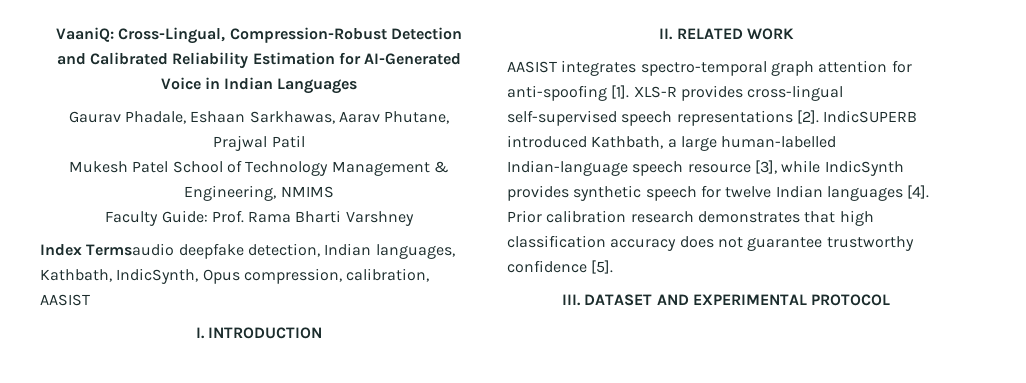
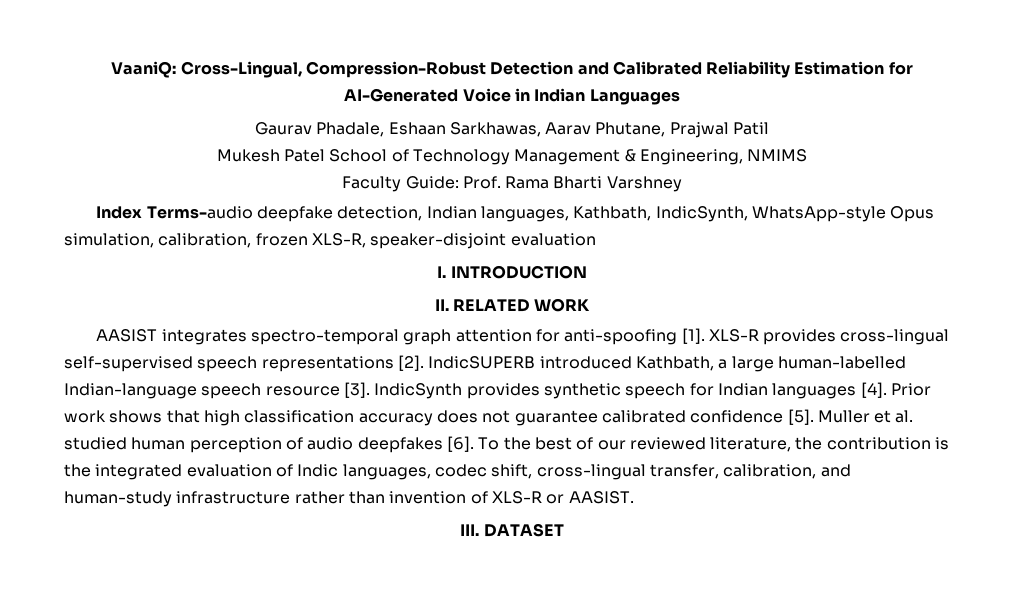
- Index Termsaudio deepfake detection, Indian languages, Kathbath, IndicSynth, Opus compression, calibration, AASIST
+ Index Terms-audio deepfake detection, Indian languages, Kathbath, IndicSynth, WhatsApp-style Opus simulation, calibration, frozen XLS-R, speaker-disjoint evaluation
- IndicSUPERB introduced Kathbath, a large human-labelled Indian-language speech resource [3], while IndicSynth provides synthetic speech for twelve Indian languages [4].
+ IndicSUPERB introduced Kathbath, a large human-labelled Indian-language speech resource [3]. IndicSynth provides synthetic speech for Indian languages [4].
- Prior calibration research demonstrates that high classification accuracy does not guarantee trustworthy confidence [5].
+ Prior work shows that high classification accuracy does not guarantee calibrated confidence [5]. Muller et al. studied human perception of audio deepfakes [6]. To the best of our reviewed literature, the contribution is the integrated evaluation of Indic languages, codec shift, cross-lingual transfer, calibration, and human-study infrastructure rather than invention of XLS-R or AASIST.
- III. DATASET AND EXPERIMENTAL PROTOCOL
+ III. DATASET

